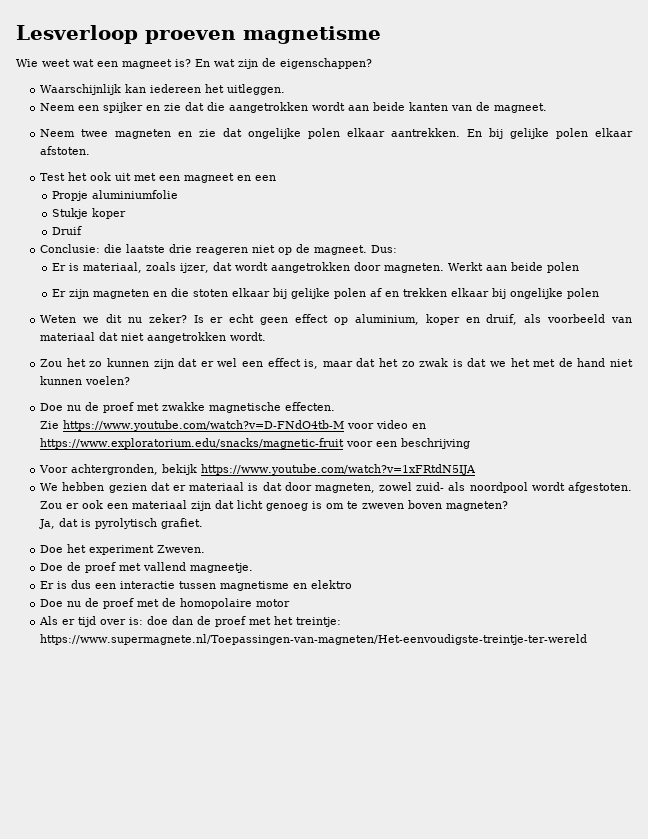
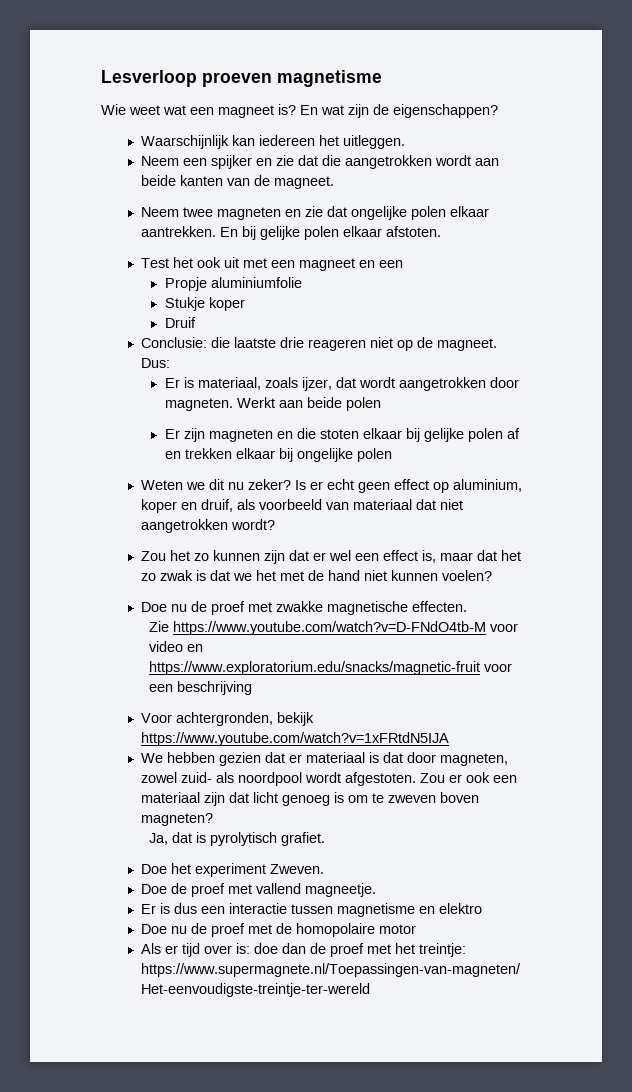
- Is er echt geen effect op aluminium, koper en druif, als voorbeeld van materiaal dat niet aangetrokken wordt.
+ Is er echt geen effect op aluminium, koper en druif, als voorbeeld van materiaal dat niet aangetrokken wordt?

